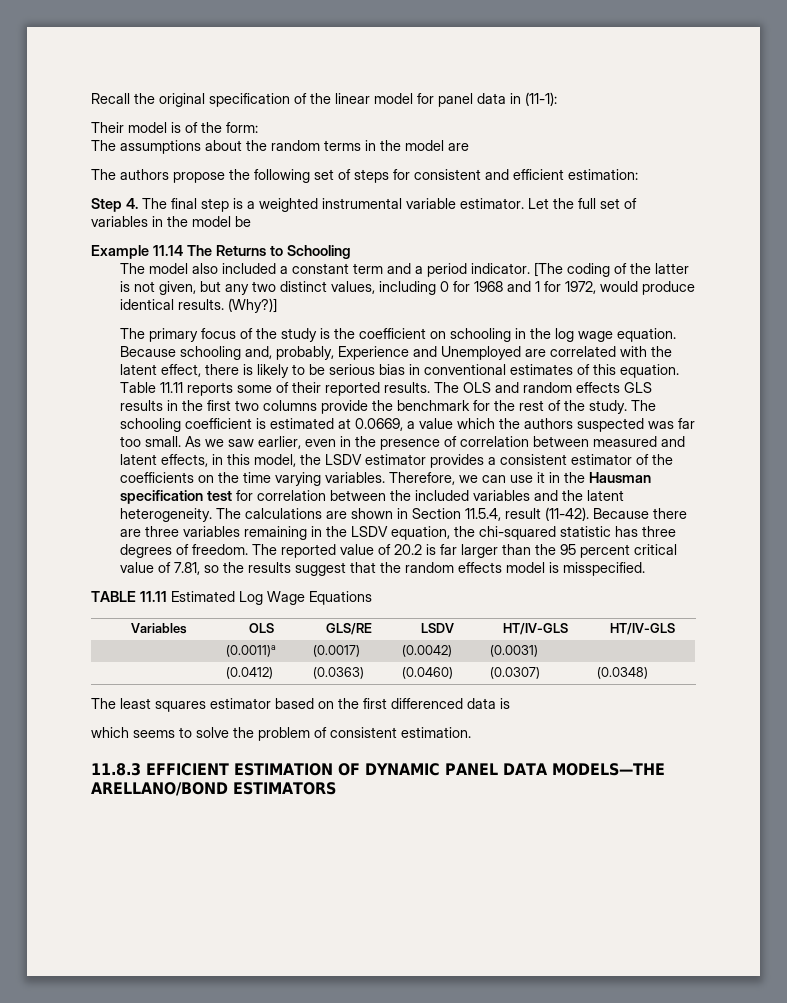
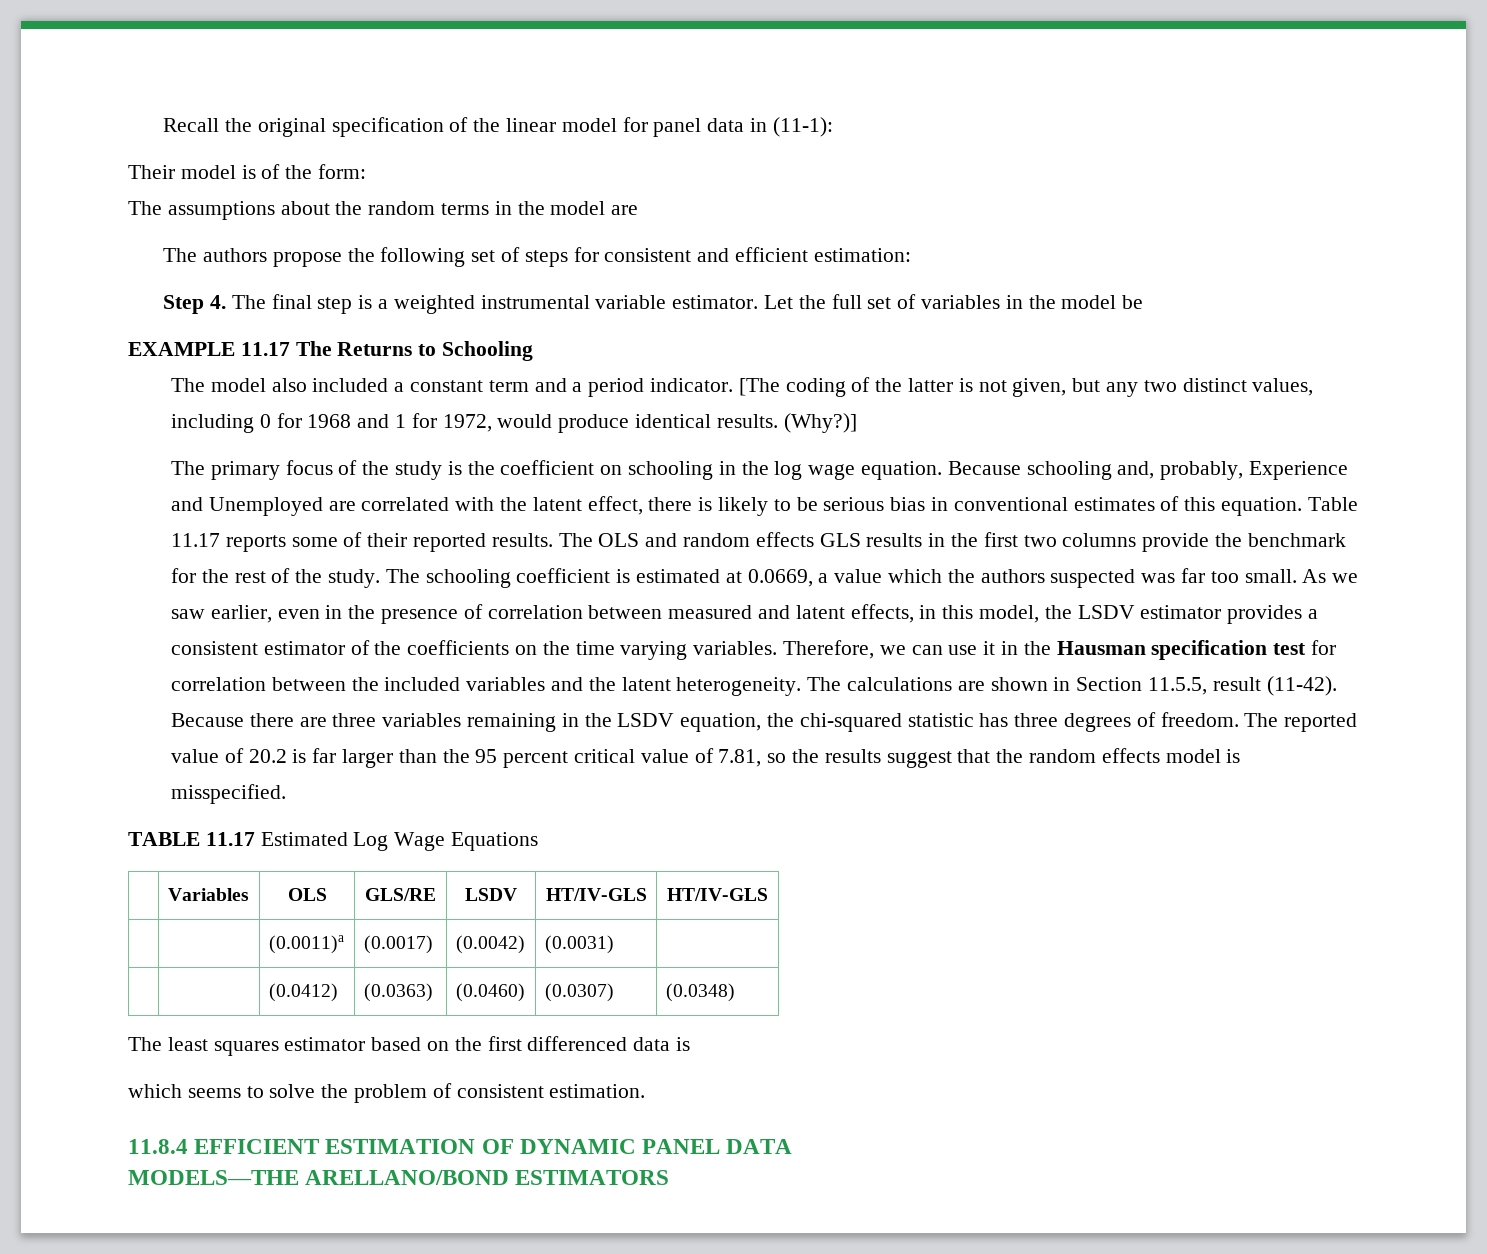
- Example 11.14 The Returns to Schooling
+ EXAMPLE 11.17 The Returns to Schooling
- Table 11.11 reports some of their reported results.
+ Table 11.17 reports some of their reported results.
- The calculations are shown in Section 11.5.4, result (11-42).
+ The calculations are shown in Section 11.5.5, result (11-42).
- TABLE 11.11 Estimated Log Wage Equations
+ TABLE 11.17 Estimated Log Wage Equations
- 11.8.3 EFFICIENT ESTIMATION OF DYNAMIC PANEL DATA MODELS—THE ARELLANO/BOND ESTIMATORS
+ 11.8.4 EFFICIENT ESTIMATION OF DYNAMIC PANEL DATA
+ MODELS—THE ARELLANO/BOND ESTIMATORS

